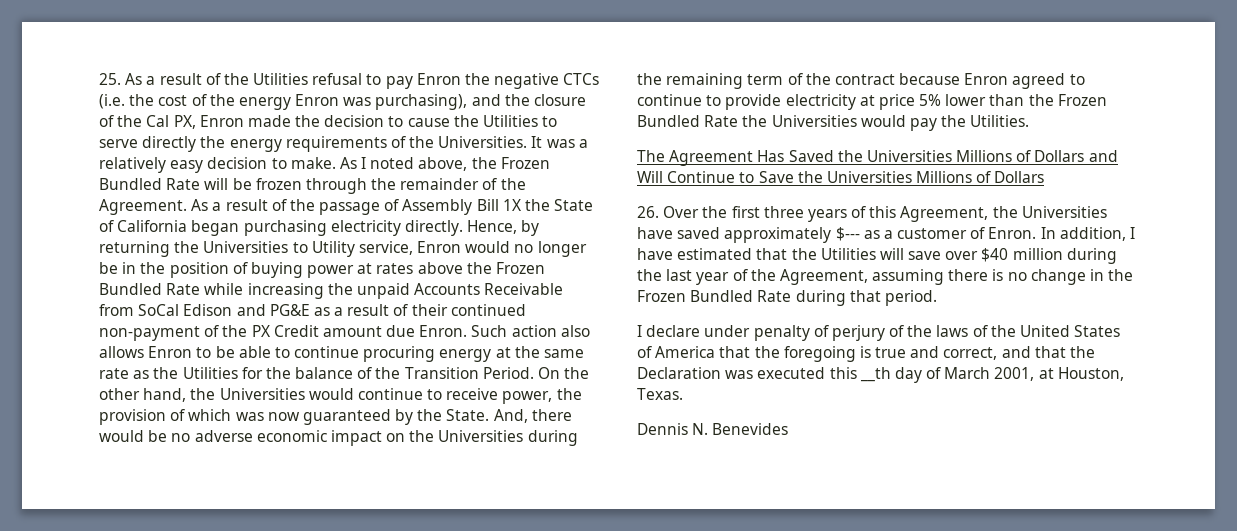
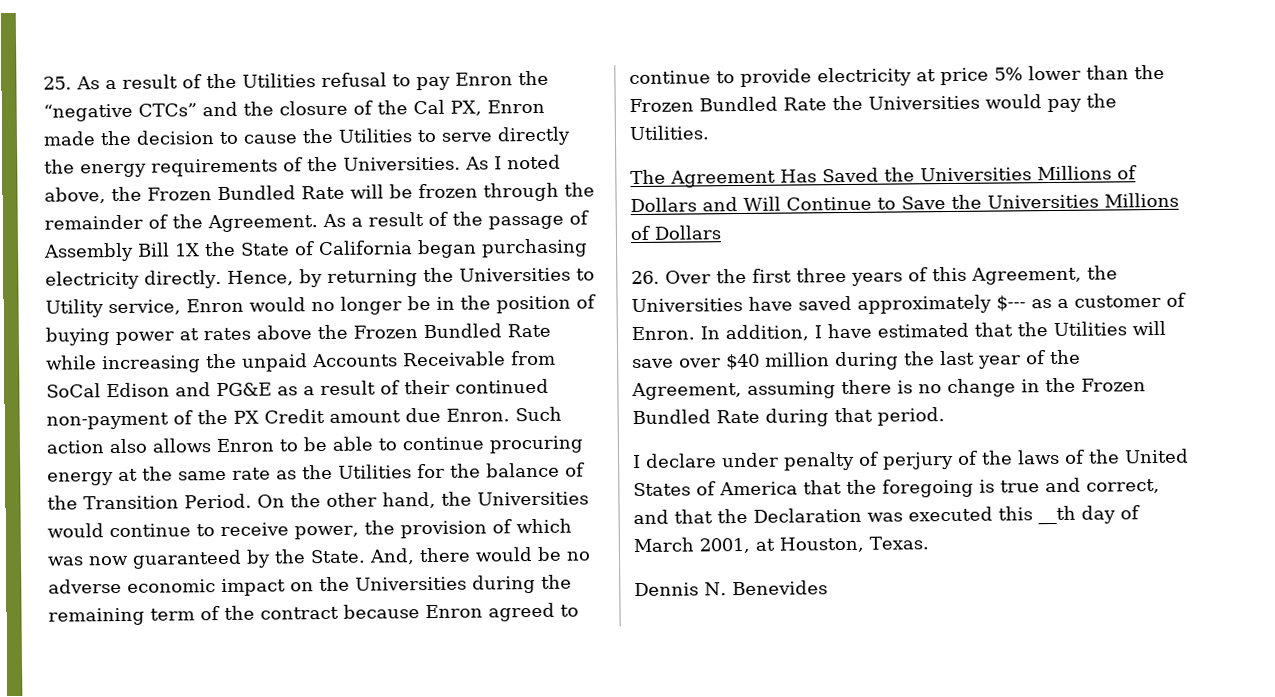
- 25. As a result of the Utilities refusal to pay Enron the negative CTCs (i.e. the cost of the energy Enron was purchasing), and the closure of the Cal PX, Enron made the decision to cause the Utilities to serve directly the energy requirements of the Universities.
+ 25. As a result of the Utilities refusal to pay Enron the “negative CTCs” and the closure of the Cal PX, Enron made the decision to cause the Utilities to serve directly the energy requirements of the Universities.
- It was a relatively easy decision to make.

